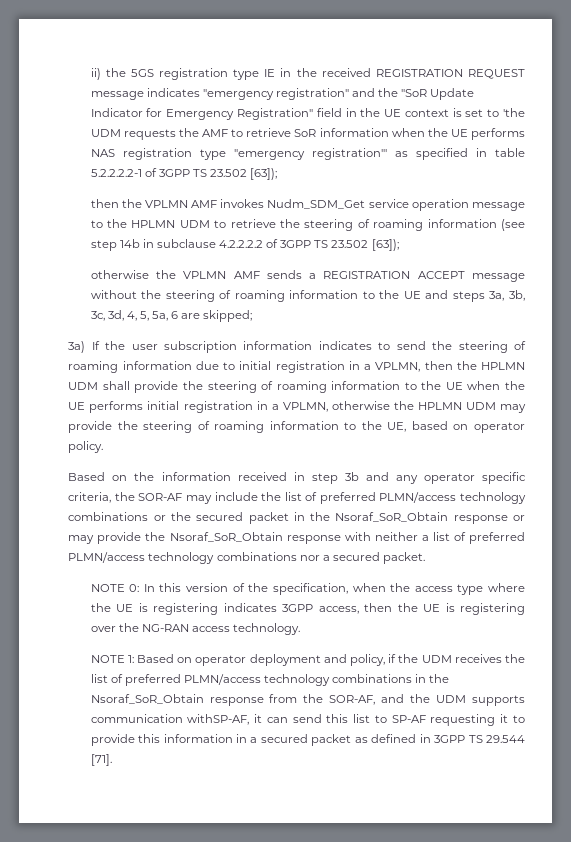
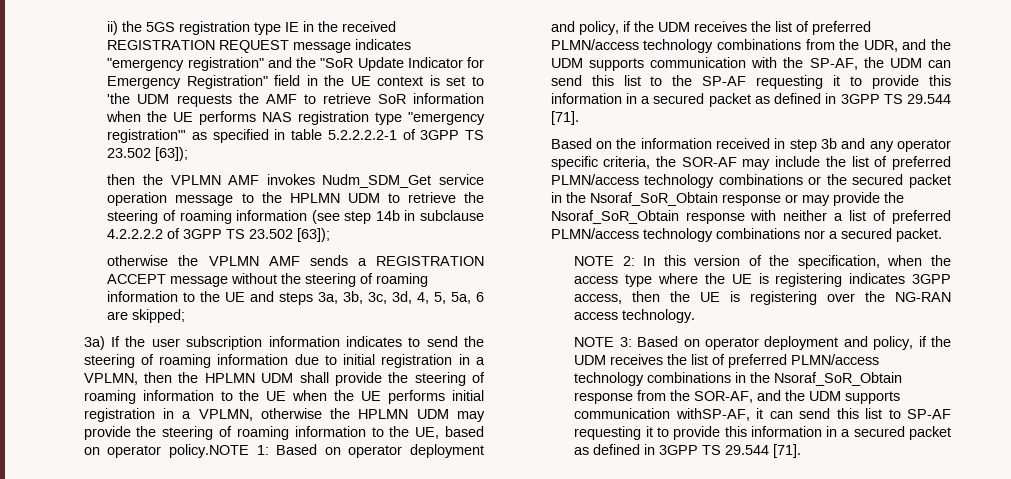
- 3a) If the user subscription information indicates to send the steering of roaming information due to initial registration in a VPLMN, then the HPLMN UDM shall provide the steering of roaming information to the UE when the UE performs initial registration in a VPLMN, otherwise the HPLMN UDM may provide the steering of roaming information to the UE, based on operator policy.
+ 3a) If the user subscription information indicates to send the steering of roaming information due to initial registration in a VPLMN, then the HPLMN UDM shall provide the steering of roaming information to the UE when the UE performs initial registration in a VPLMN, otherwise the HPLMN UDM may provide the steering of roaming information to the UE, based on operator policy.NOTE 1: Based on operator deployment and policy, if the UDM receives the list of preferred PLMN/access technology combinations from the UDR, and the UDM supports communication with the SP-AF, the UDM can send this list to the SP-AF requesting it to provide this information in a secured packet as defined in 3GPP TS 29.544 [71].
- NOTE 0: In this version of the specification, when the access type where the UE is registering indicates 3GPP access, then the UE is registering over the NG-RAN access technology.
+ NOTE 2: In this version of the specification, when the access type where the UE is registering indicates 3GPP access, then the UE is registering over the NG-RAN access technology.
- NOTE 1: Based on operator deployment and policy, if the UDM receives the list of preferred PLMN/access technology combinations in the Nsoraf_SoR_Obtain response from the SOR-AF, and the UDM supports communication withSP-AF, it can send this list to SP-AF requesting it to provide this information in a secured packet as defined in 3GPP TS 29.544 [71].
+ NOTE 3: Based on operator deployment and policy, if the UDM receives the list of preferred PLMN/access technology combinations in the Nsoraf_SoR_Obtain response from the SOR-AF, and the UDM supports communication withSP-AF, it can send this list to SP-AF requesting it to provide this information in a secured packet as defined in 3GPP TS 29.544 [71].

